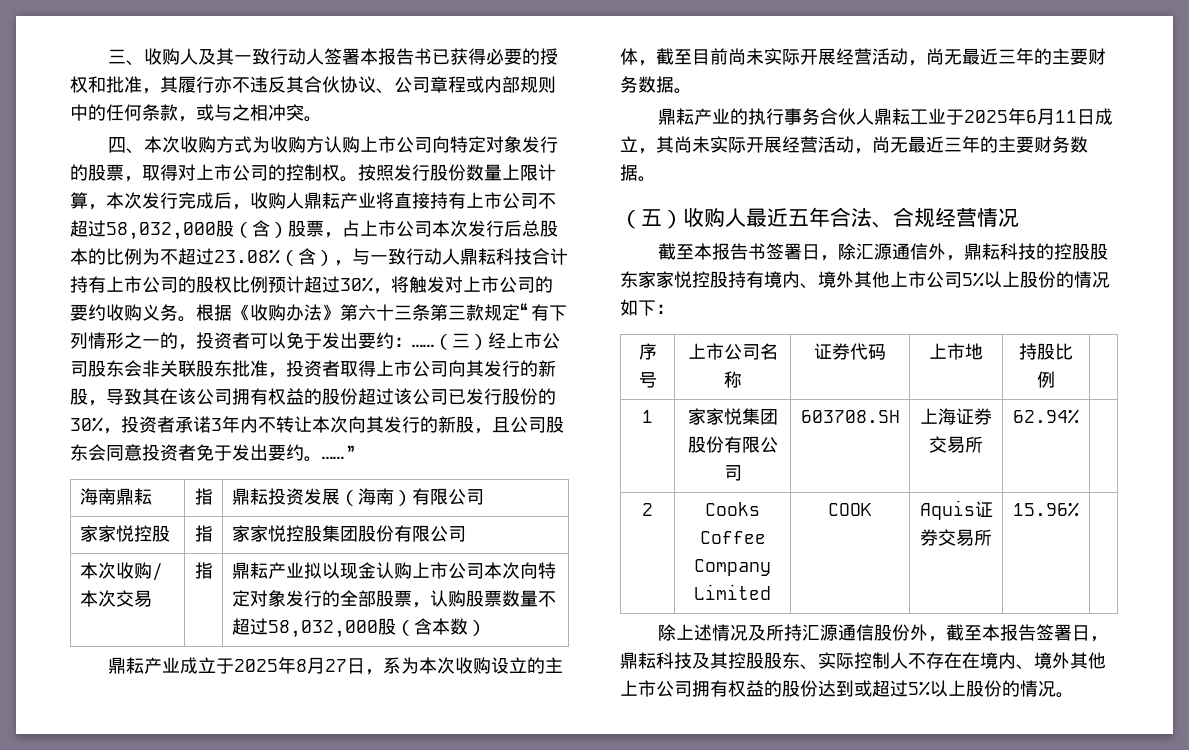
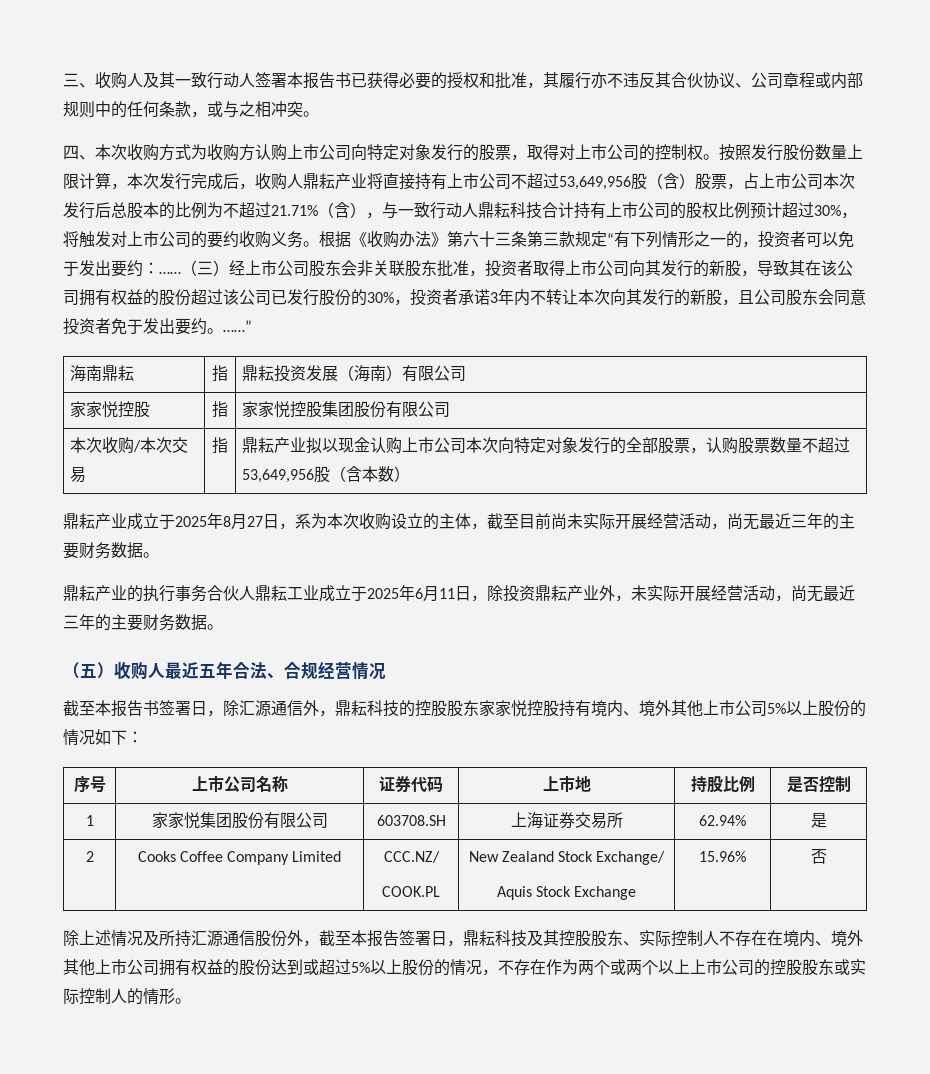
- 按照发行股份数量上限计算，本次发行完成后，收购人鼎耘产业将直接持有上市公司不超过58,032,000股（含）股票，占上市公司本次发行后总股本的比例为不超过23.08%（含），与一致行动人鼎耘科技合计持有上市公司的股权比例预计超过30%，将触发对上市公司的要约收购义务。
+ 按照发行股份数量上限计算，本次发行完成后，收购人鼎耘产业将直接持有上市公司不超过53,649,956股（含）股票，占上市公司本次发行后总股本的比例为不超过21.71%（含），与一致行动人鼎耘科技合计持有上市公司的股权比例预计超过30%，将触发对上市公司的要约收购义务。
- 本次收购/本次交易 | 指 | 鼎耘产业拟以现金认购上市公司本次向特定对象发行的全部股票，认购股票数量不超过58,032,000股（含本数）
+ 本次收购/本次交易 | 指 | 鼎耘产业拟以现金认购上市公司本次向特定对象发行的全部股票，认购股票数量不超过53,649,956股（含本数）
- 鼎耘产业的执行事务合伙人鼎耘工业于2025年6月11日成立，其尚未实际开展经营活动，尚无最近三年的主要财务数据。
+ 鼎耘产业的执行事务合伙人鼎耘工业成立于2025年6月11日，除投资鼎耘产业外，未实际开展经营活动，尚无最近三年的主要财务数据。
- 序号 | 上市公司名称 | 证券代码 | 上市地 | 持股比例 |
+ 序号 | 上市公司名称 | 证券代码 | 上市地 | 持股比例 | 是否控制
- 1 | 家家悦集团股份有限公司 | 603708.SH | 上海证券交易所 | 62.94% |
+ 1 | 家家悦集团股份有限公司 | 603708.SH | 上海证券交易所 | 62.94% | 是
- 2 | Cooks Coffee Company Limited | COOK | Aquis证券交易所 | 15.96% |
+ 2 | Cooks Coffee Company Limited | CCC.NZ/
+ COOK.PL | New Zealand Stock Exchange/
+ Aquis Stock Exchange | 15.96% | 否
- 除上述情况及所持汇源通信股份外，截至本报告签署日，鼎耘科技及其控股股东、实际控制人不存在在境内、境外其他上市公司拥有权益的股份达到或超过5%以上股份的情况。
+ 除上述情况及所持汇源通信股份外，截至本报告签署日，鼎耘科技及其控股股东、实际控制人不存在在境内、境外其他上市公司拥有权益的股份达到或超过5%以上股份的情况，不存在作为两个或两个以上上市公司的控股股东或实际控制人的情形。

